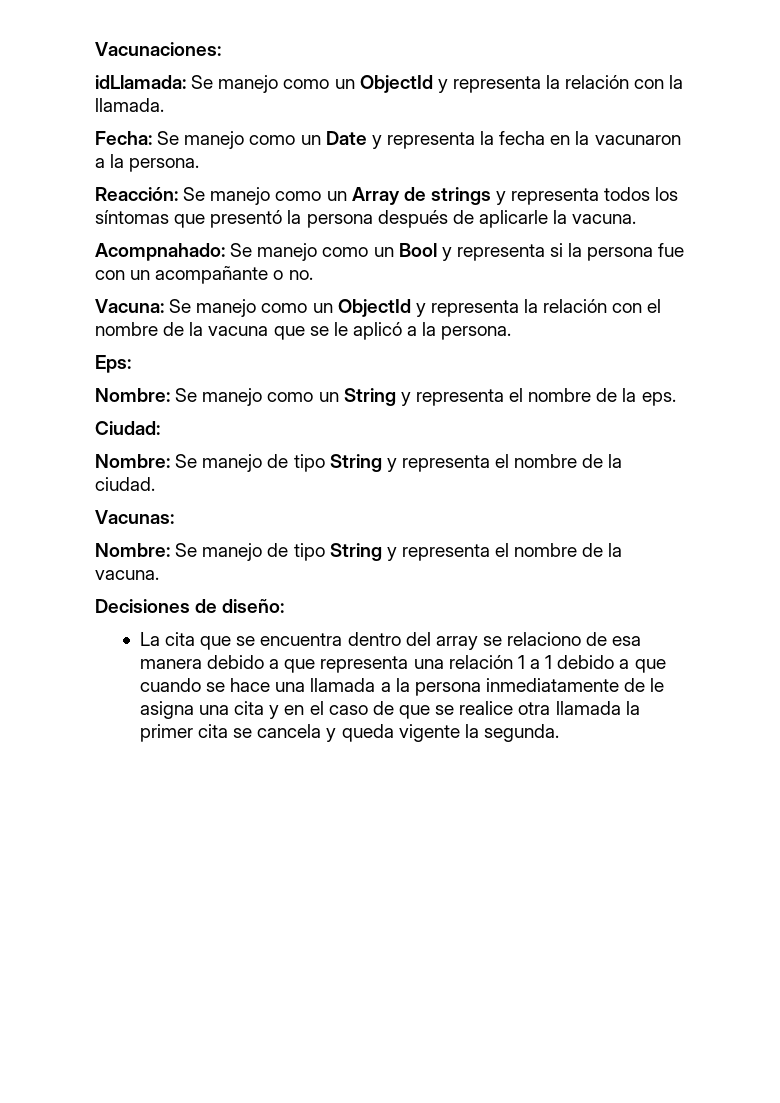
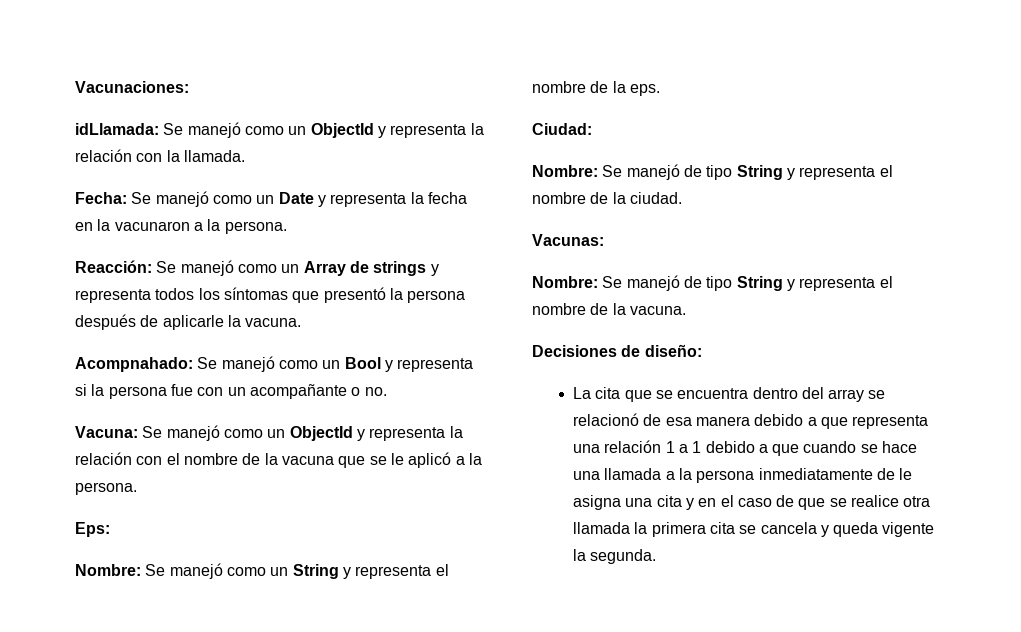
- idLlamada: Se manejo como un ObjectId y representa la relación con la llamada.
+ idLlamada: Se manejó como un ObjectId y representa la relación con la llamada.
- Fecha: Se manejo como un Date y representa la fecha en la vacunaron a la persona.
+ Fecha: Se manejó como un Date y representa la fecha en la vacunaron a la persona.
- Reacción: Se manejo como un Array de strings y representa todos los síntomas que presentó la persona después de aplicarle la vacuna.
+ Reacción: Se manejó como un Array de strings y representa todos los síntomas que presentó la persona después de aplicarle la vacuna.
- Acompnahado: Se manejo como un Bool y representa si la persona fue con un acompañante o no.
+ Acompnahado: Se manejó como un Bool y representa si la persona fue con un acompañante o no.
- Vacuna: Se manejo como un ObjectId y representa la relación con el nombre de la vacuna que se le aplicó a la persona.
+ Vacuna: Se manejó como un ObjectId y representa la relación con el nombre de la vacuna que se le aplicó a la persona.
- Nombre: Se manejo como un String y representa el nombre de la eps.
+ Nombre: Se manejó como un String y representa el nombre de la eps.
- Nombre: Se manejo de tipo String y representa el nombre de la ciudad.
+ Nombre: Se manejó de tipo String y representa el nombre de la ciudad.
- Nombre: Se manejo de tipo String y representa el nombre de la vacuna.
+ Nombre: Se manejó de tipo String y representa el nombre de la vacuna.
- La cita que se encuentra dentro del array se relaciono de esa manera debido a que representa una relación 1 a 1 debido a que cuando se hace una llamada a la persona inmediatamente de le asigna una cita y en el caso de que se realice otra llamada la primer cita se cancela y queda vigente la segunda.
+ La cita que se encuentra dentro del array se relacionó de esa manera debido a que representa una relación 1 a 1 debido a que cuando se hace una llamada a la persona inmediatamente de le asigna una cita y en el caso de que se realice otra llamada la primera cita se cancela y queda vigente la segunda.

